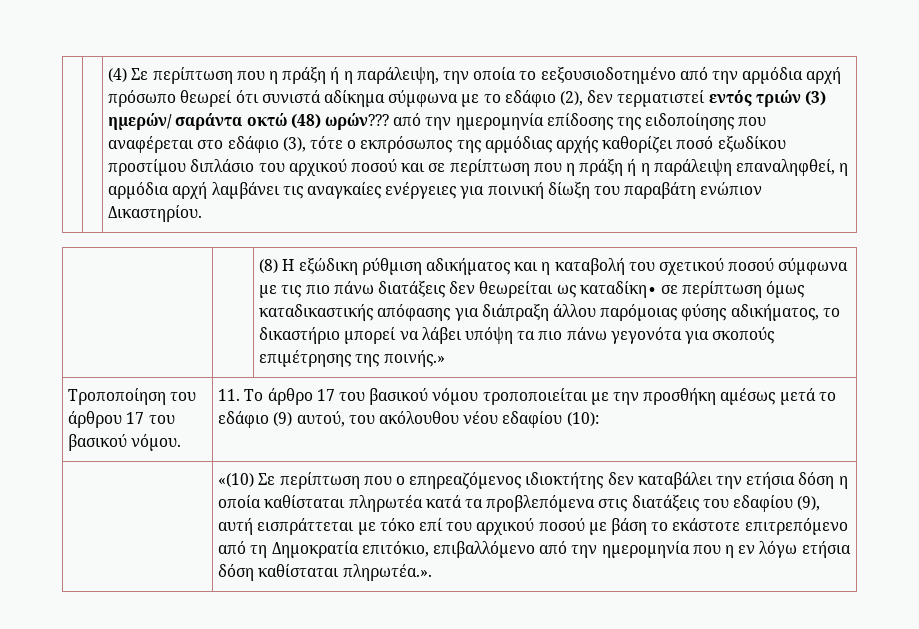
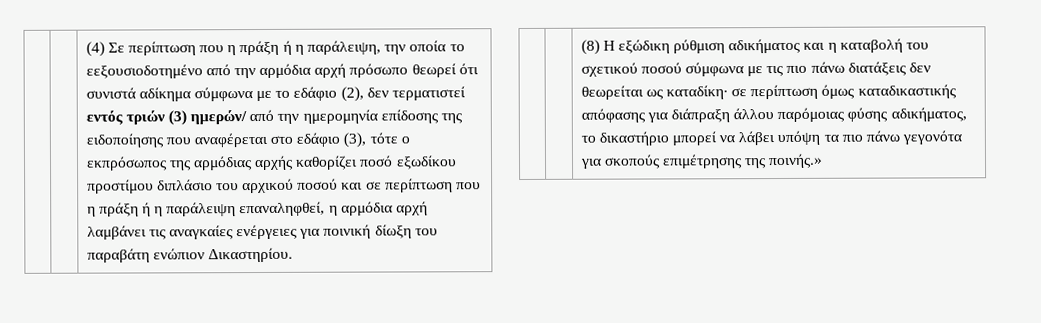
- (4) Σε περίπτωση που η πράξη ή η παράλειψη, την οποία το εεξουσιοδοτημένο από την αρμόδια αρχή πρόσωπο θεωρεί ότι συνιστά αδίκημα σύμφωνα με το εδάφιο (2), δεν τερματιστεί εντός τριών (3) ημερών/ σαράντα οκτώ (48) ωρών??? από την ημερομηνία επίδοσης της ειδοποίησης που αναφέρεται στο εδάφιο (3), τότε ο εκπρόσωπος της αρμόδιας αρχής καθορίζει ποσό εξωδίκου προστίμου διπλάσιο του αρχικού ποσού και σε περίπτωση που η πράξη ή η παράλειψη επαναληφθεί, η αρμόδια αρχή λαμβάνει τις αναγκαίες ενέργειες για ποινική δίωξη του παραβάτη ενώπιον Δικαστηρίου.
+ (4) Σε περίπτωση που η πράξη ή η παράλειψη, την οποία το εεξουσιοδοτημένο από την αρμόδια αρχή πρόσωπο θεωρεί ότι συνιστά αδίκημα σύμφωνα με το εδάφιο (2), δεν τερματιστεί εντός τριών (3) ημερών/ από την ημερομηνία επίδοσης της ειδοποίησης που αναφέρεται στο εδάφιο (3), τότε ο εκπρόσωπος της αρμόδιας αρχής καθορίζει ποσό εξωδίκου προστίμου διπλάσιο του αρχικού ποσού και σε περίπτωση που η πράξη ή η παράλειψη επαναληφθεί, η αρμόδια αρχή λαμβάνει τις αναγκαίες ενέργειες για ποινική δίωξη του παραβάτη ενώπιον Δικαστηρίου.
- Τροποποίηση του άρθρου 17 του βασικού νόμου. | 11. Το άρθρο 17 του βασικού νόμου τροποποιείται με την προσθήκη αμέσως μετά το εδάφιο (9) αυτού, του ακόλουθου νέου εδαφίου (10):
- | «(10) Σε περίπτωση που ο επηρεαζόμενος ιδιοκτήτης δεν καταβάλει την ετήσια δόση η οποία καθίσταται πληρωτέα κατά τα προβλεπόμενα στις διατάξεις του εδαφίου (9), αυτή εισπράττεται με τόκο επί του αρχικού ποσού με βάση το εκάστοτε επιτρεπόμενο από τη Δημοκρατία επιτόκιο, επιβαλλόμενο από την ημερομηνία που η εν λόγω ετήσια δόση καθίσταται πληρωτέα.».

